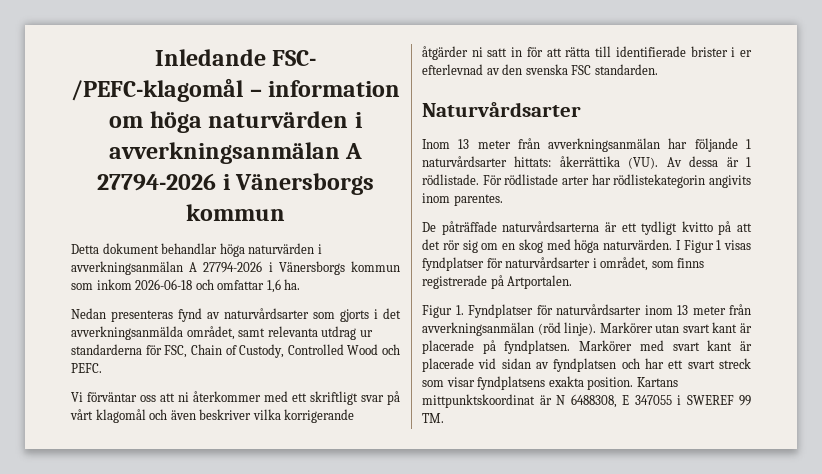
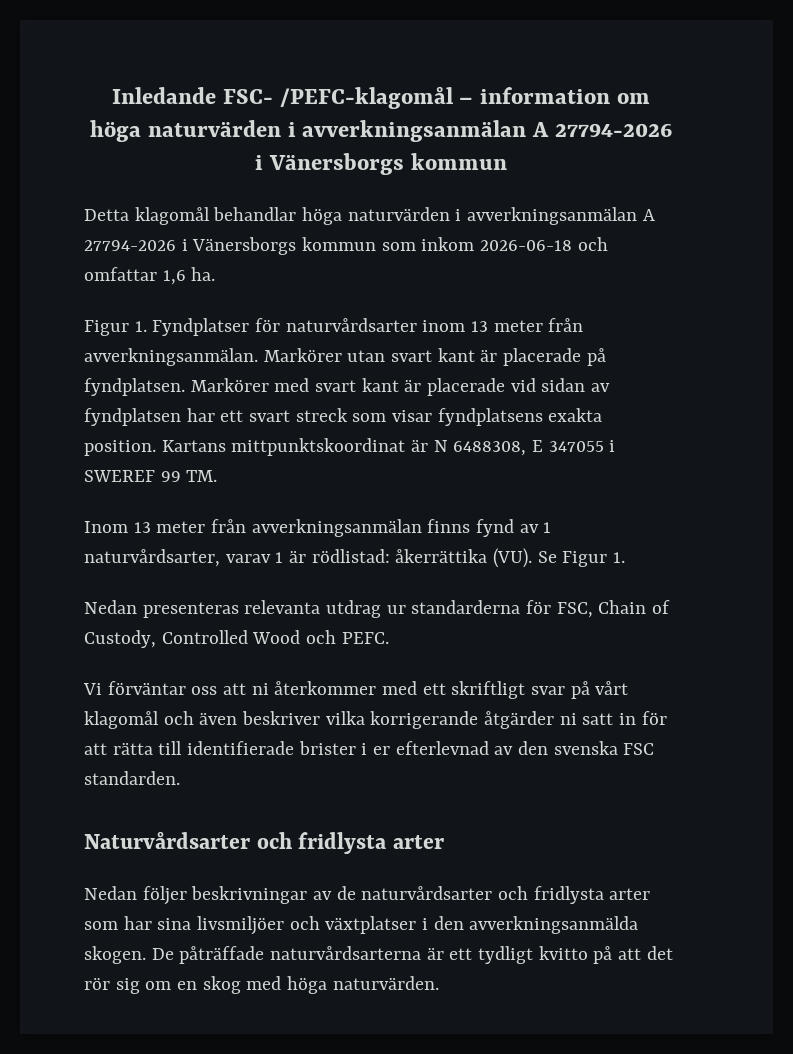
- Detta dokument behandlar höga naturvärden i avverkningsanmälan A 27794-2026 i Vänersborgs kommun som inkom 2026-06-18 och omfattar 1,6 ha.
+ Detta klagomål behandlar höga naturvärden i avverkningsanmälan A 27794-2026 i Vänersborgs kommun som inkom 2026-06-18 och omfattar 1,6 ha.
- Nedan presenteras fynd av naturvårdsarter som gjorts i det avverkningsanmälda området, samt relevanta utdrag ur standarderna för FSC, Chain of Custody, Controlled Wood och PEFC.
+ Figur 1. Fyndplatser för naturvårdsarter inom 13 meter från avverkningsanmälan. Markörer utan svart kant är placerade på fyndplatsen. Markörer med svart kant är placerade vid sidan av fyndplatsen har ett svart streck som visar fyndplatsens exakta position. Kartans mittpunktskoordinat är N 6488308, E 347055 i SWEREF 99 TM.
+ Inom 13 meter från avverkningsanmälan finns fynd av 1 naturvårdsarter, varav 1 är rödlistad: åkerrättika (VU). Se Figur 1.
+ Nedan presenteras relevanta utdrag ur standarderna för FSC, Chain of Custody, Controlled Wood och PEFC.
- Naturvårdsarter
- Inom 13 meter från avverkningsanmälan har följande 1 naturvårdsarter hittats: åkerrättika (VU). Av dessa är 1 rödlistade. För rödlistade arter har rödlistekategorin angivits inom parentes.
- De påträffade naturvårdsarterna är ett tydligt kvitto på att det rör sig om en skog med höga naturvärden. I Figur 1 visas fyndplatser för naturvårdsarter i området, som finns registrerade på Artportalen.
- Figur 1. Fyndplatser för naturvårdsarter inom 13 meter från avverkningsanmälan (röd linje). Markörer utan svart kant är placerade på fyndplatsen. Markörer med svart kant är placerade vid sidan av fyndplatsen och har ett svart streck som visar fyndplatsens exakta position. Kartans mittpunktskoordinat är N 6488308, E 347055 i SWEREF 99 TM.
+ Naturvårdsarter och fridlysta arter
+ Nedan följer beskrivningar av de naturvårdsarter och fridlysta arter som har sina livsmiljöer och växtplatser i den avverkningsanmälda skogen. De påträffade naturvårdsarterna är ett tydligt kvitto på att det rör sig om en skog med höga naturvärden.

